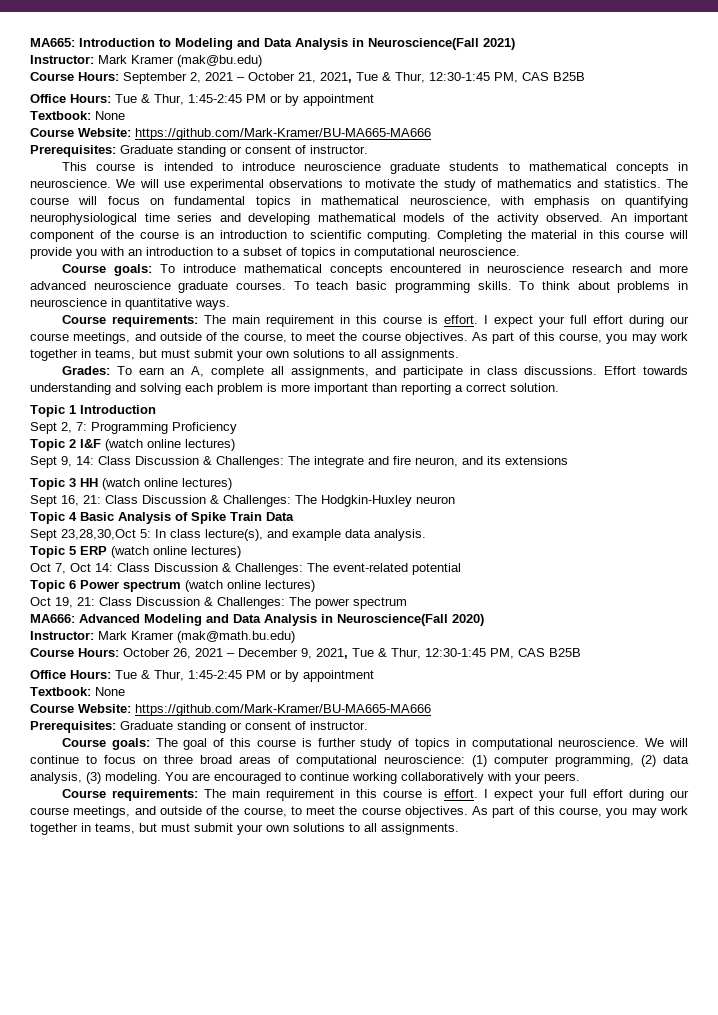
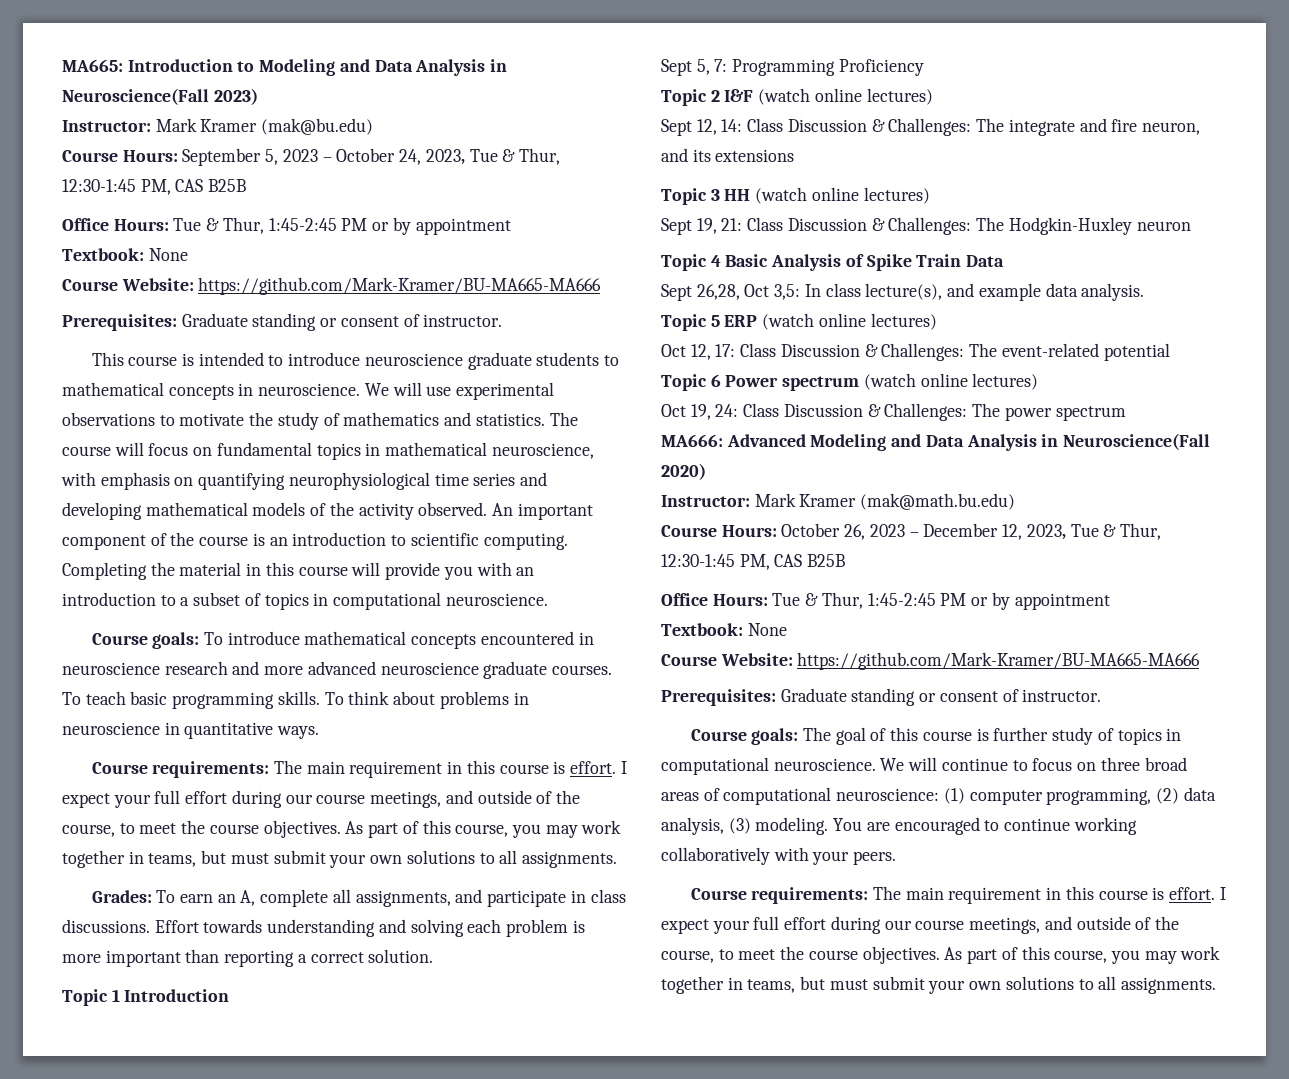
- MA665: Introduction to Modeling and Data Analysis in Neuroscience(Fall 2021)
+ MA665: Introduction to Modeling and Data Analysis in Neuroscience(Fall 2023)
- Course Hours: September 2, 2021 – October 21, 2021, Tue & Thur, 12:30-1:45 PM, CAS B25B
+ Course Hours: September 5, 2023 – October 24, 2023, Tue & Thur, 12:30-1:45 PM, CAS B25B
- Sept 2, 7: Programming Proficiency
+ Sept 5, 7: Programming Proficiency
- Sept 9, 14: Class Discussion & Challenges: The integrate and fire neuron, and its extensions
+ Sept 12, 14: Class Discussion & Challenges: The integrate and fire neuron, and its extensions
- Sept 16, 21: Class Discussion & Challenges: The Hodgkin-Huxley neuron
+ Sept 19, 21: Class Discussion & Challenges: The Hodgkin-Huxley neuron
- Sept 23,28,30,Oct 5: In class lecture(s), and example data analysis.
+ Sept 26,28, Oct 3,5: In class lecture(s), and example data analysis.
- Oct 7, Oct 14: Class Discussion & Challenges: The event-related potential
+ Oct 12, 17: Class Discussion & Challenges: The event-related potential
- Oct 19, 21: Class Discussion & Challenges: The power spectrum
+ Oct 19, 24: Class Discussion & Challenges: The power spectrum
- Course Hours: October 26, 2021 – December 9, 2021, Tue & Thur, 12:30-1:45 PM, CAS B25B
+ Course Hours: October 26, 2023 – December 12, 2023, Tue & Thur, 12:30-1:45 PM, CAS B25B

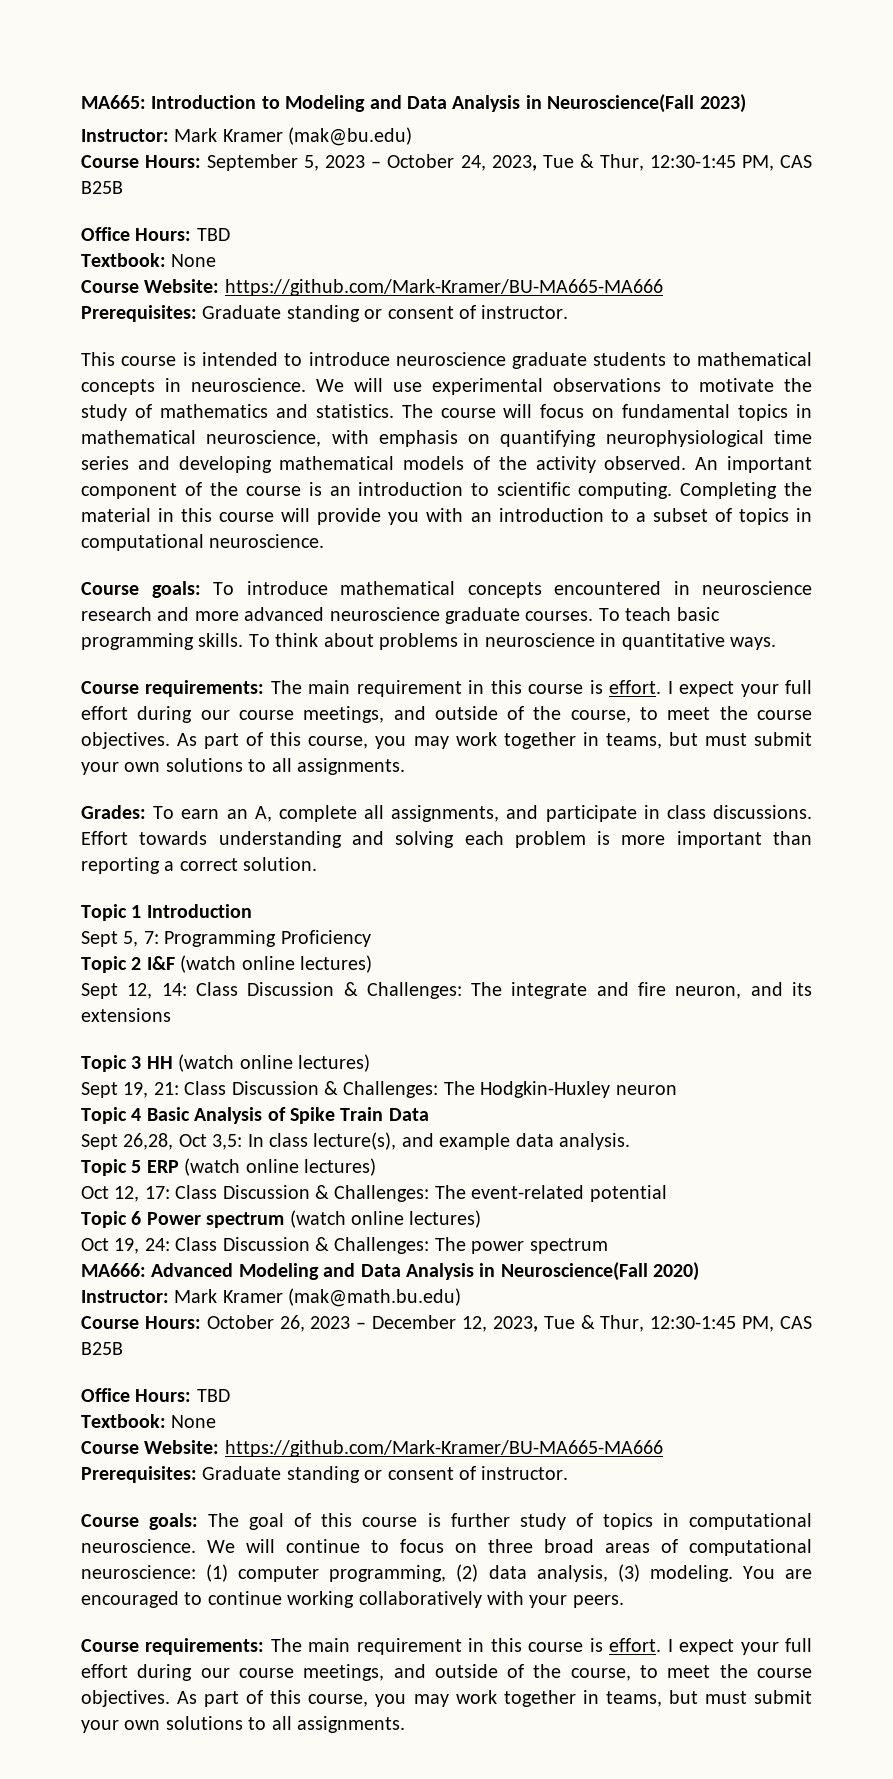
  Course Hours: September 5, 2023 – October 24, 2023, Tue & Thur, 12:30-1:45 PM, CAS B25B
- Office Hours: Tue & Thur, 1:45-2:45 PM or by appointment
+ Office Hours: TBD
  Course Hours: October 26, 2023 – December 12, 2023, Tue & Thur, 12:30-1:45 PM, CAS B25B
- Office Hours: Tue & Thur, 1:45-2:45 PM or by appointment
+ Office Hours: TBD

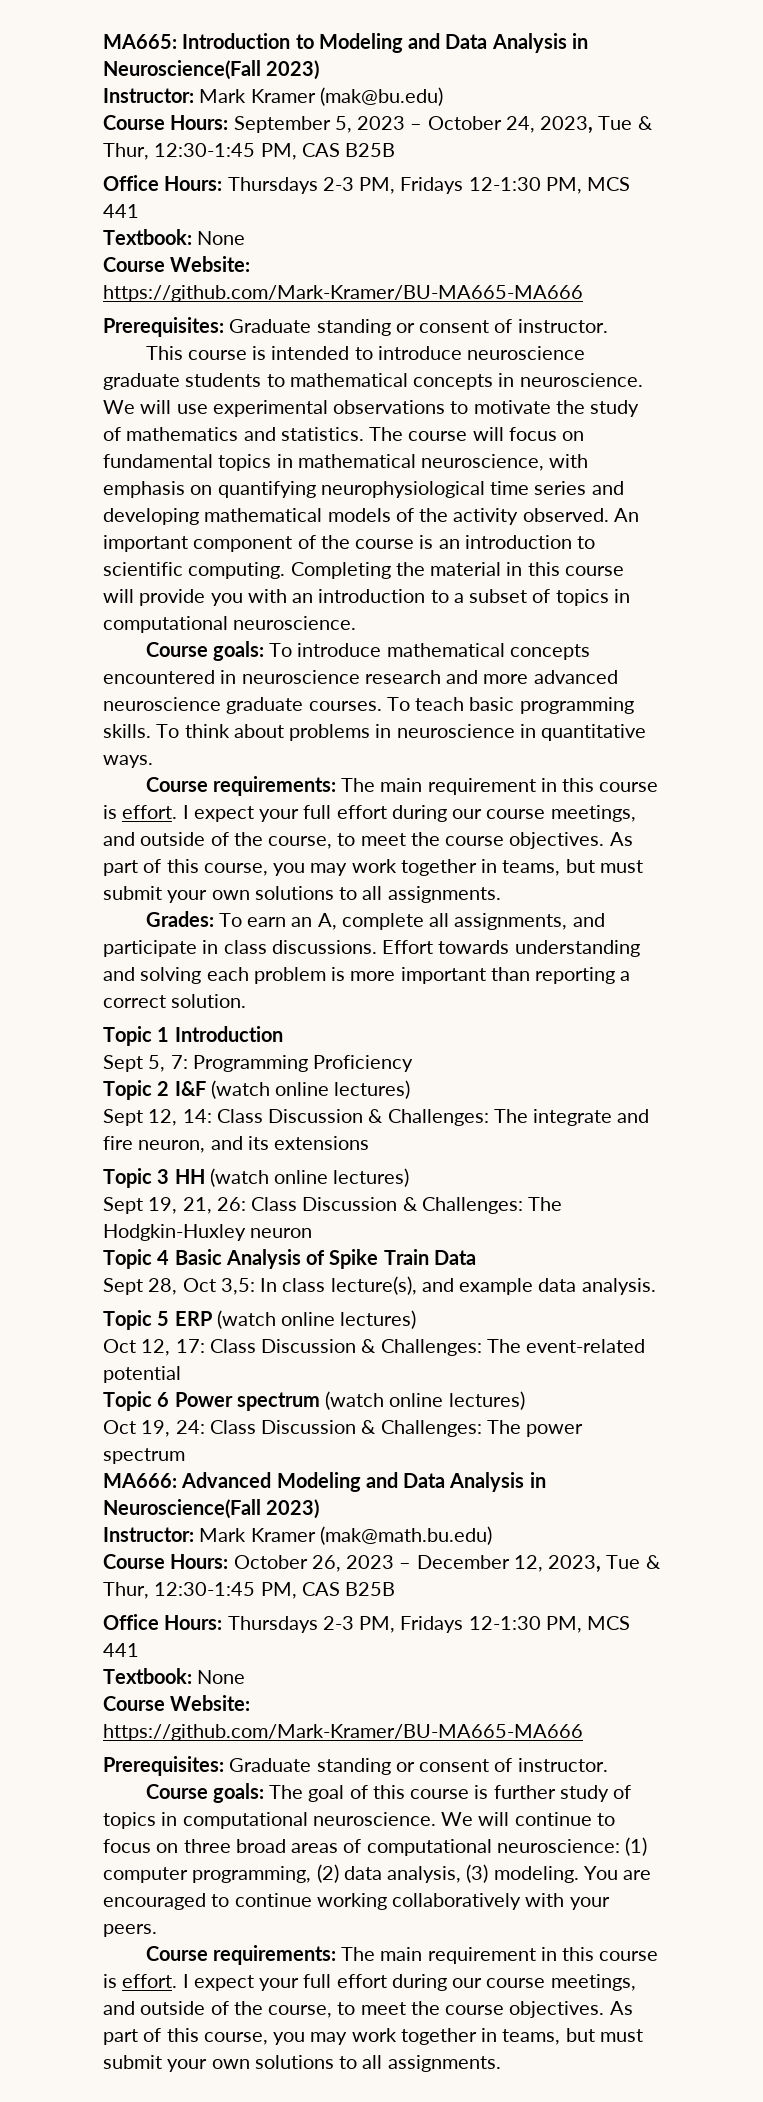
  Course Hours: September 5, 2023 – October 24, 2023, Tue & Thur, 12:30-1:45 PM, CAS B25B
- Office Hours: TBD
+ Office Hours: Thursdays 2-3 PM, Fridays 12-1:30 PM, MCS 441
- Sept 19, 21: Class Discussion & Challenges: The Hodgkin-Huxley neuron
+ Sept 19, 21, 26: Class Discussion & Challenges: The Hodgkin-Huxley neuron
- Sept 26,28, Oct 3,5: In class lecture(s), and example data analysis.
+ Sept 28, Oct 3,5: In class lecture(s), and example data analysis.
- MA666: Advanced Modeling and Data Analysis in Neuroscience(Fall 2020)
+ MA666: Advanced Modeling and Data Analysis in Neuroscience(Fall 2023)
  Course Hours: October 26, 2023 – December 12, 2023, Tue & Thur, 12:30-1:45 PM, CAS B25B
- Office Hours: TBD
+ Office Hours: Thursdays 2-3 PM, Fridays 12-1:30 PM, MCS 441

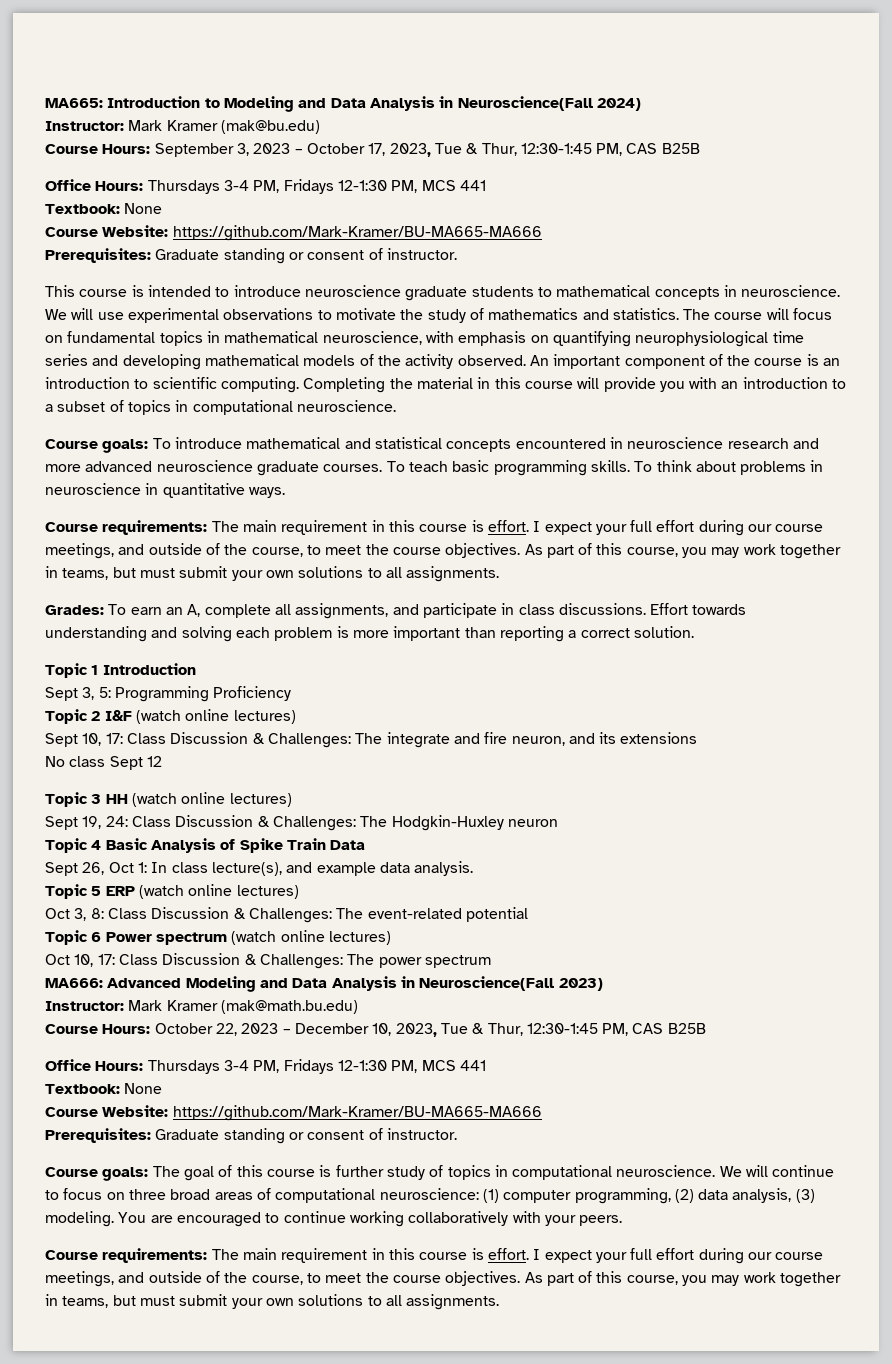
- MA665: Introduction to Modeling and Data Analysis in Neuroscience(Fall 2023)
+ MA665: Introduction to Modeling and Data Analysis in Neuroscience(Fall 2024)
- Course Hours: September 5, 2023 – October 24, 2023, Tue & Thur, 12:30-1:45 PM, CAS B25B
- Office Hours: Thursdays 2-3 PM, Fridays 12-1:30 PM, MCS 441
+ Course Hours: September 3, 2023 – October 17, 2023, Tue & Thur, 12:30-1:45 PM, CAS B25B
+ Office Hours: Thursdays 3-4 PM, Fridays 12-1:30 PM, MCS 441
- Course goals: To introduce mathematical concepts encountered in neuroscience research and more advanced neuroscience graduate courses.
+ Course goals: To introduce mathematical and statistical concepts encountered in neuroscience research and more advanced neuroscience graduate courses.
- Sept 5, 7: Programming Proficiency
+ Sept 3, 5: Programming Proficiency
- Sept 12, 14: Class Discussion & Challenges: The integrate and fire neuron, and its extensions
+ Sept 10, 17: Class Discussion & Challenges: The integrate and fire neuron, and its extensions
+ No class Sept 12
- Sept 19, 21, 26: Class Discussion & Challenges: The Hodgkin-Huxley neuron
+ Sept 19, 24: Class Discussion & Challenges: The Hodgkin-Huxley neuron
- Sept 28, Oct 3,5: In class lecture(s), and example data analysis.
+ Sept 26, Oct 1: In class lecture(s), and example data analysis.
- Oct 12, 17: Class Discussion & Challenges: The event-related potential
+ Oct 3, 8: Class Discussion & Challenges: The event-related potential
- Oct 19, 24: Class Discussion & Challenges: The power spectrum
+ Oct 10, 17: Class Discussion & Challenges: The power spectrum
- Course Hours: October 26, 2023 – December 12, 2023, Tue & Thur, 12:30-1:45 PM, CAS B25B
- Office Hours: Thursdays 2-3 PM, Fridays 12-1:30 PM, MCS 441
+ Course Hours: October 22, 2023 – December 10, 2023, Tue & Thur, 12:30-1:45 PM, CAS B25B
+ Office Hours: Thursdays 3-4 PM, Fridays 12-1:30 PM, MCS 441

